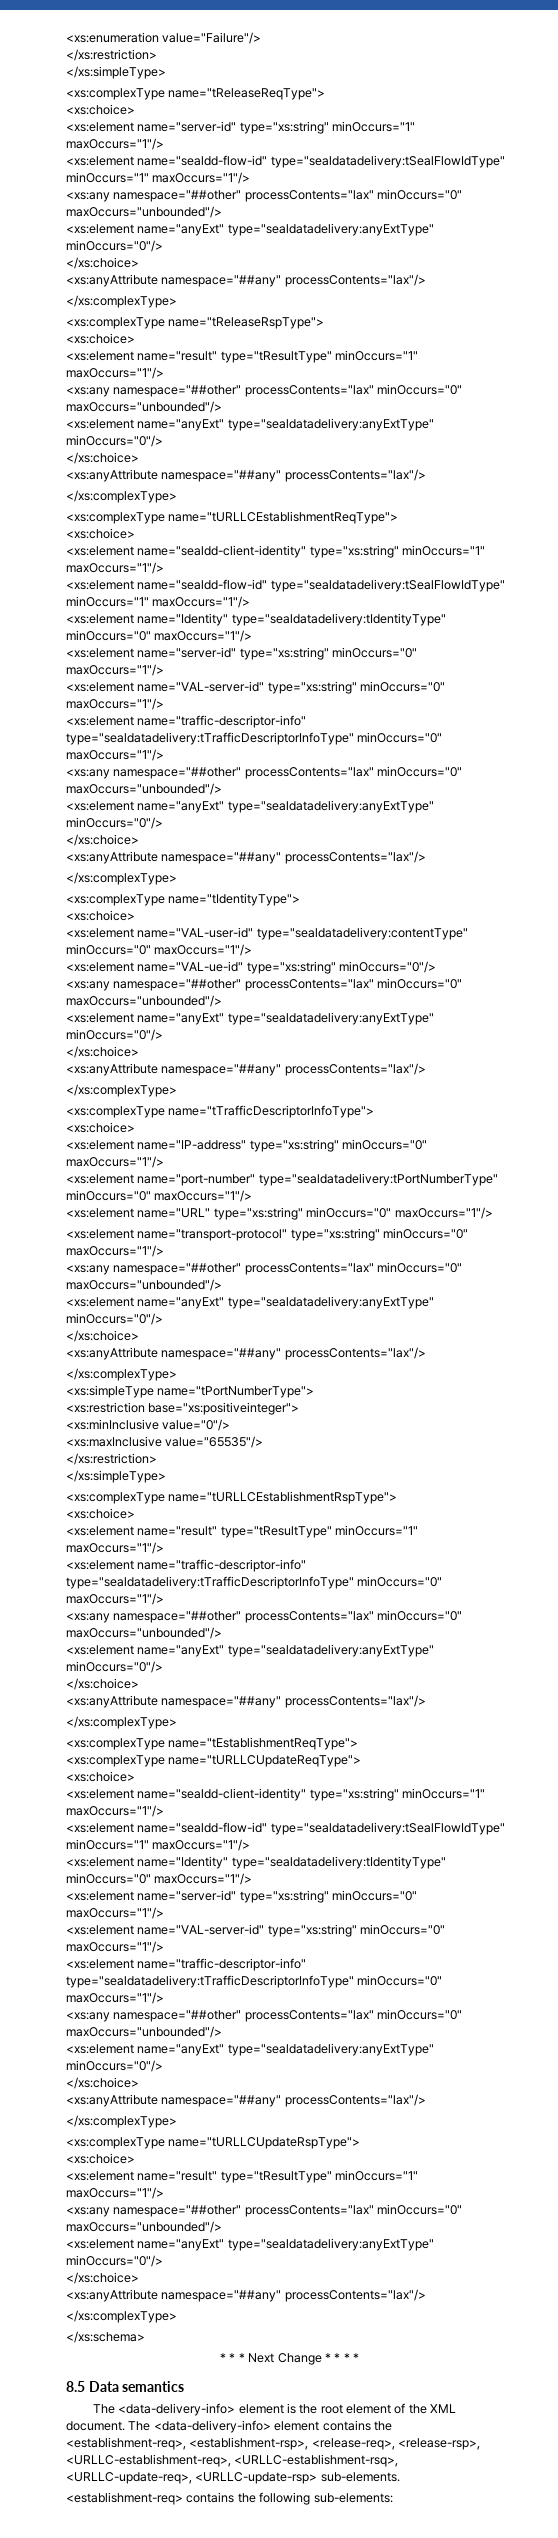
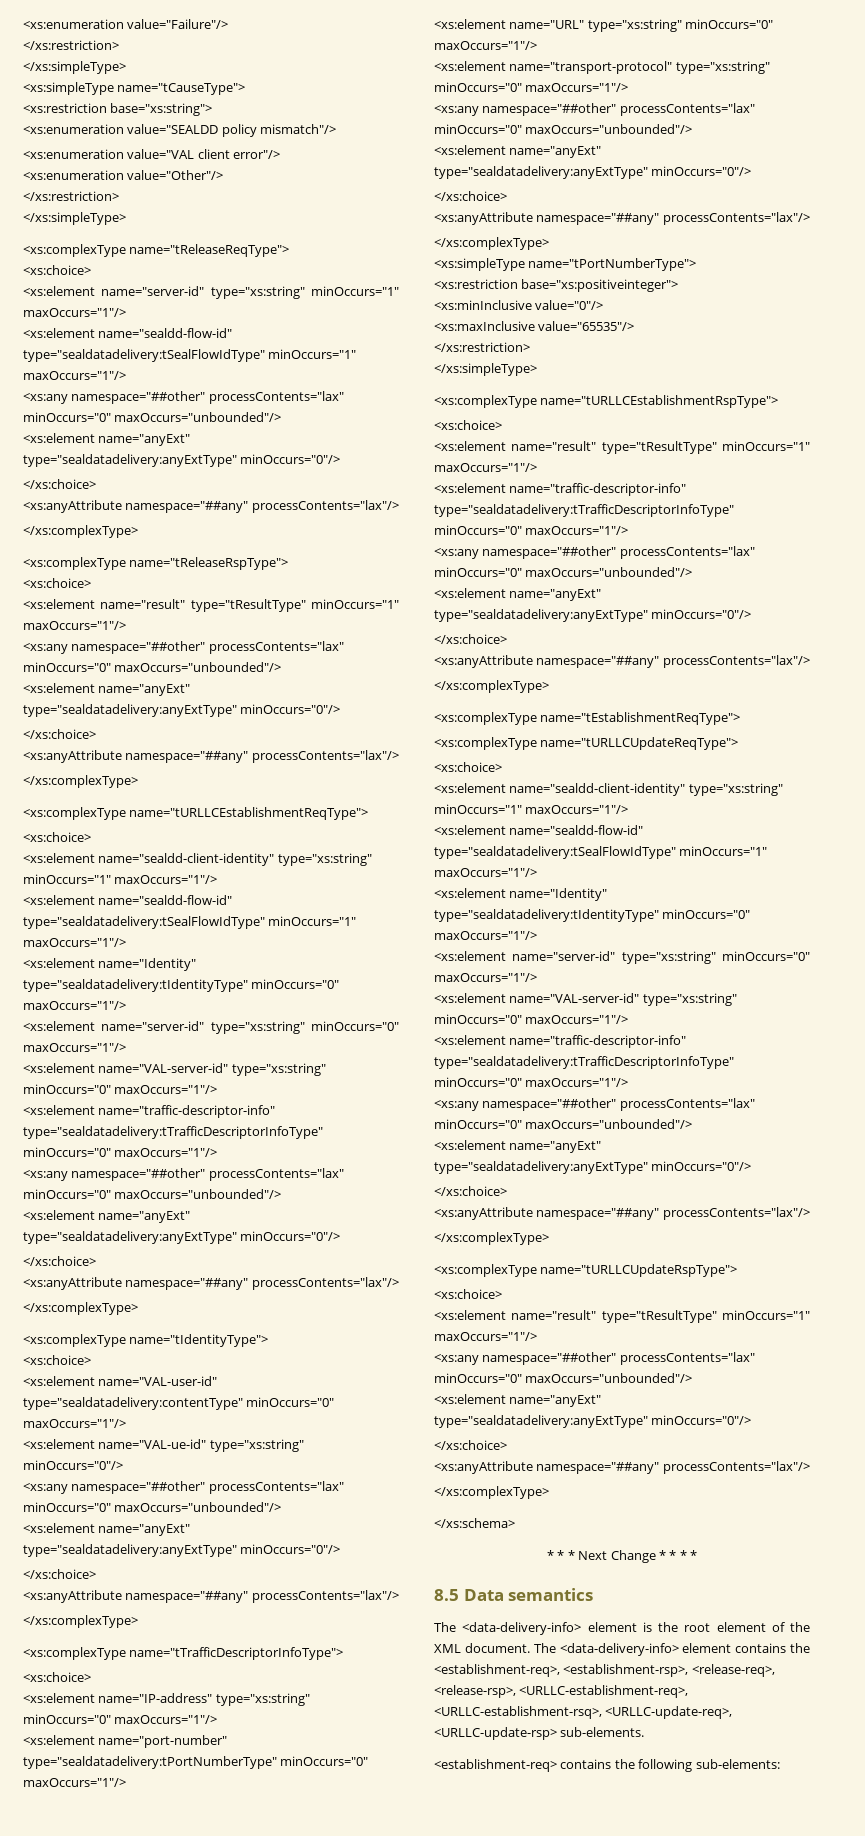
+ <xs:simpleType name="tCauseType">
+ <xs:restriction base="xs:string">
+ <xs:enumeration value="SEALDD policy mismatch"/>
+ <xs:enumeration value="VAL client error"/>
+ <xs:enumeration value="Other"/>
+ </xs:restriction>
+ </xs:simpleType>

